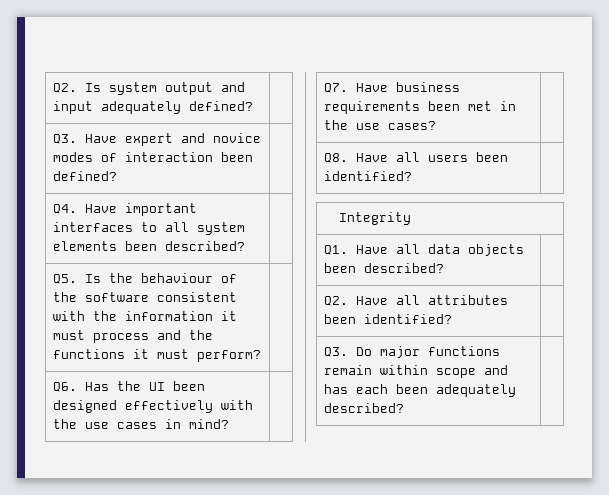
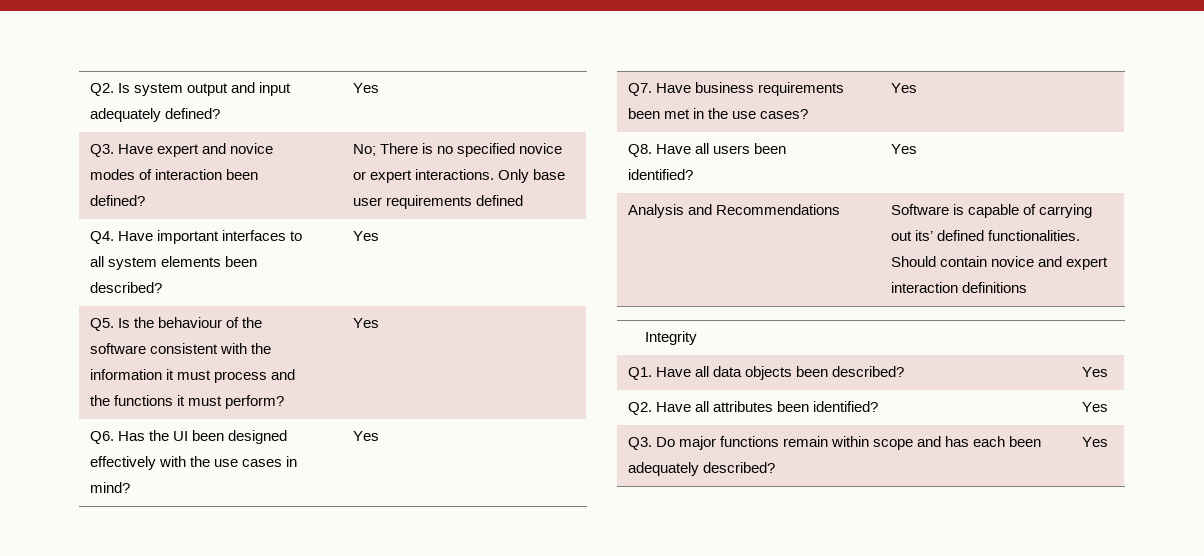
- Q2. Is system output and input adequately defined? |
+ Q2. Is system output and input adequately defined? | Yes
- Q3. Have expert and novice modes of interaction been defined? |
+ Q3. Have expert and novice modes of interaction been defined? | No; There is no specified novice or expert interactions. Only base user requirements defined
- Q4. Have important interfaces to all system elements been described? |
+ Q4. Have important interfaces to all system elements been described? | Yes
- Q5. Is the behaviour of the software consistent with the information it must process and the functions it must perform? |
+ Q5. Is the behaviour of the software consistent with the information it must process and the functions it must perform? | Yes
- Q6. Has the UI been designed effectively with the use cases in mind? |
+ Q6. Has the UI been designed effectively with the use cases in mind? | Yes
- Q7. Have business requirements been met in the use cases? |
+ Q7. Have business requirements been met in the use cases? | Yes
- Q8. Have all users been identified? |
+ Q8. Have all users been identified? | Yes
+ Analysis and Recommendations | Software is capable of carrying out its’ defined functionalities. Should contain novice and expert interaction definitions
- Q1. Have all data objects been described? |
+ Q1. Have all data objects been described? | Yes
- Q2. Have all attributes been identified? |
+ Q2. Have all attributes been identified? | Yes
- Q3. Do major functions remain within scope and has each been adequately described? |
+ Q3. Do major functions remain within scope and has each been adequately described? | Yes

